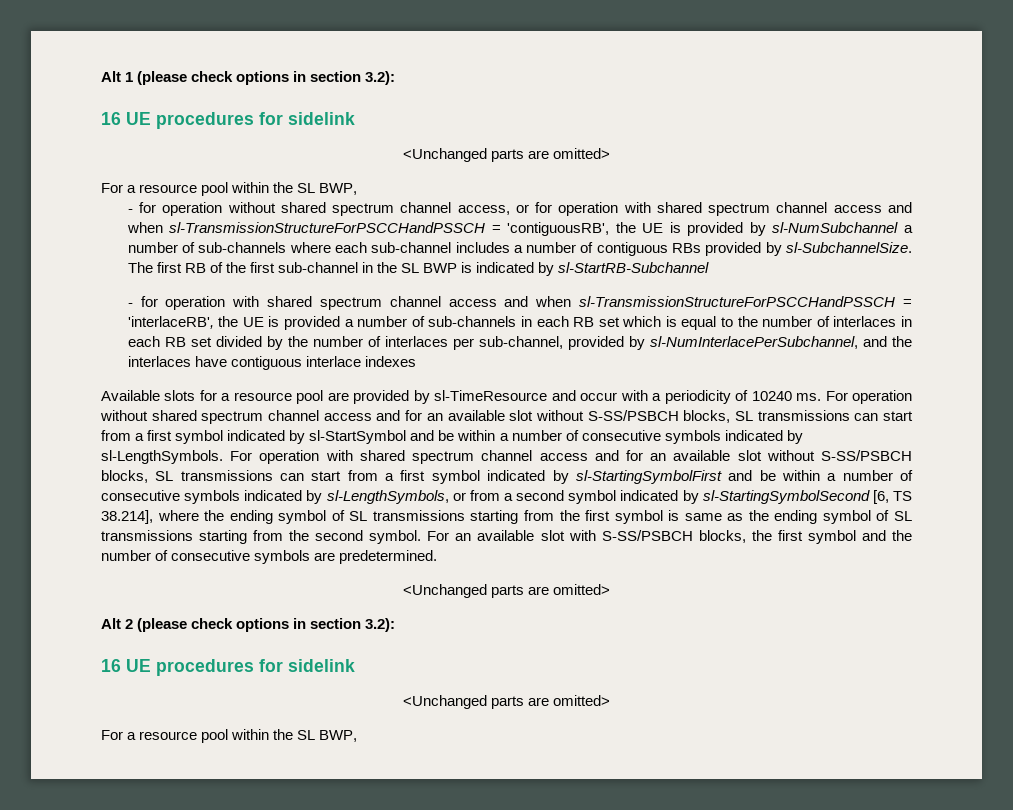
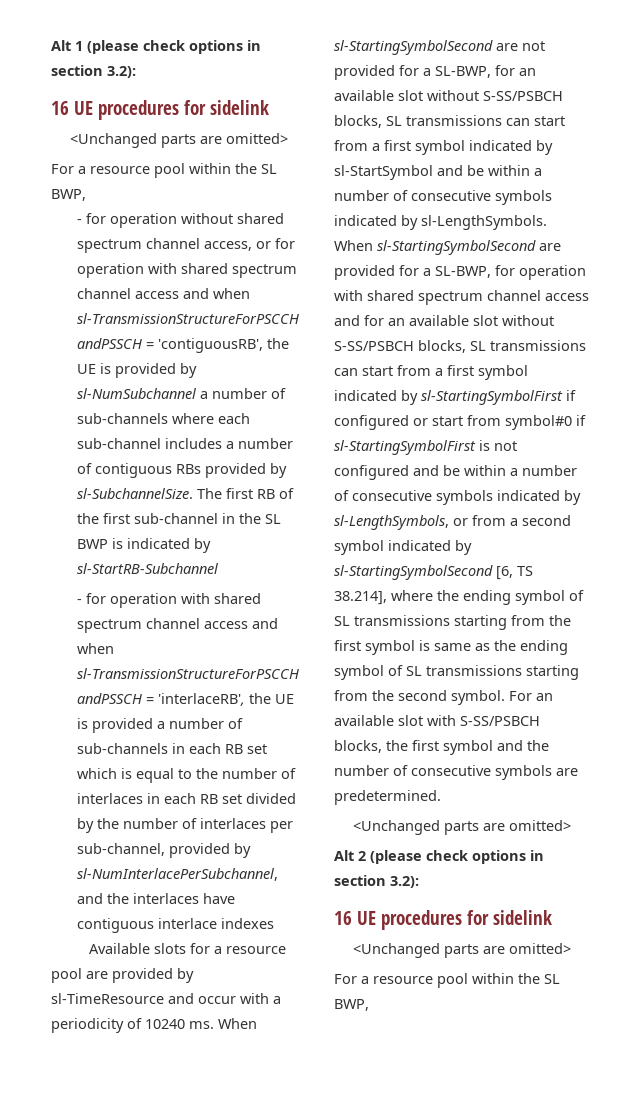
- For operation without shared spectrum channel access and for an available slot without S-SS/PSBCH blocks, SL transmissions can start from a first symbol indicated by sl-StartSymbol and be within a number of consecutive symbols indicated by sl-LengthSymbols.
+ When sl-StartingSymbolSecond are not provided for a SL-BWP, for an available slot without S-SS/PSBCH blocks, SL transmissions can start from a first symbol indicated by sl-StartSymbol and be within a number of consecutive symbols indicated by sl-LengthSymbols.
- For operation with shared spectrum channel access and for an available slot without S-SS/PSBCH blocks, SL transmissions can start from a first symbol indicated by sl-StartingSymbolFirst and be within a number of consecutive symbols indicated by sl-LengthSymbols, or from a second symbol indicated by sl-StartingSymbolSecond [6, TS 38.214], where the ending symbol of SL transmissions starting from the first symbol is same as the ending symbol of SL transmissions starting from the second symbol.
+ When sl-StartingSymbolSecond are provided for a SL-BWP, for operation with shared spectrum channel access and for an available slot without S-SS/PSBCH blocks, SL transmissions can start from a first symbol indicated by sl-StartingSymbolFirst if configured or start from symbol#0 if sl-StartingSymbolFirst is not configured and be within a number of consecutive symbols indicated by sl-LengthSymbols, or from a second symbol indicated by sl-StartingSymbolSecond [6, TS 38.214], where the ending symbol of SL transmissions starting from the first symbol is same as the ending symbol of SL transmissions starting from the second symbol.

